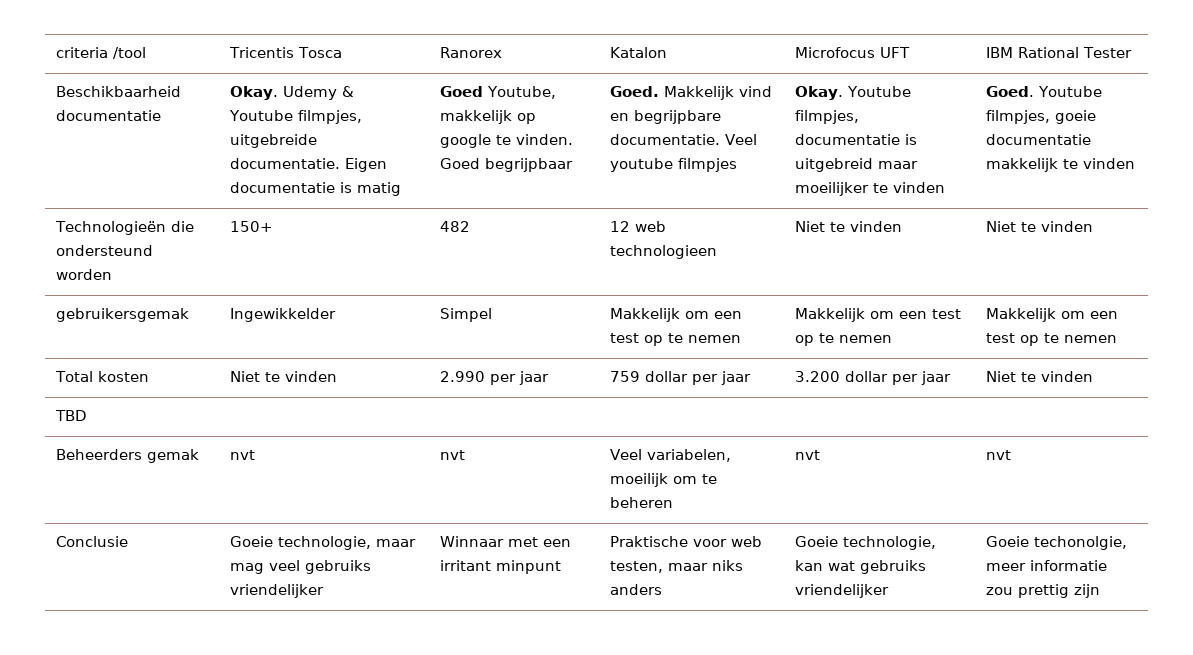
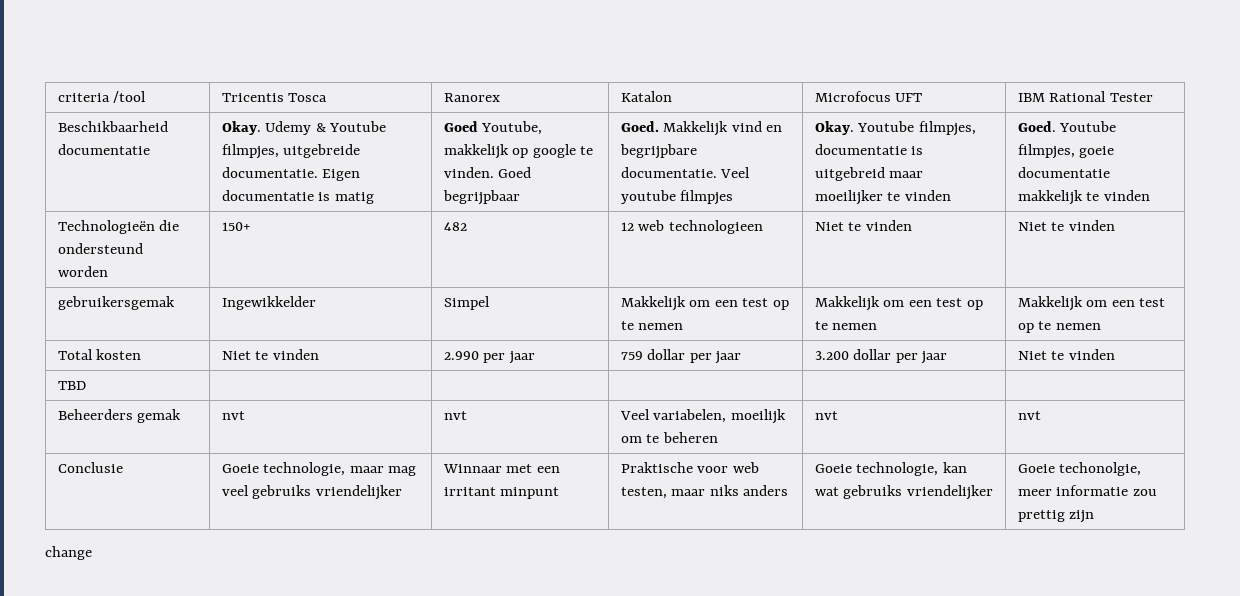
+ change

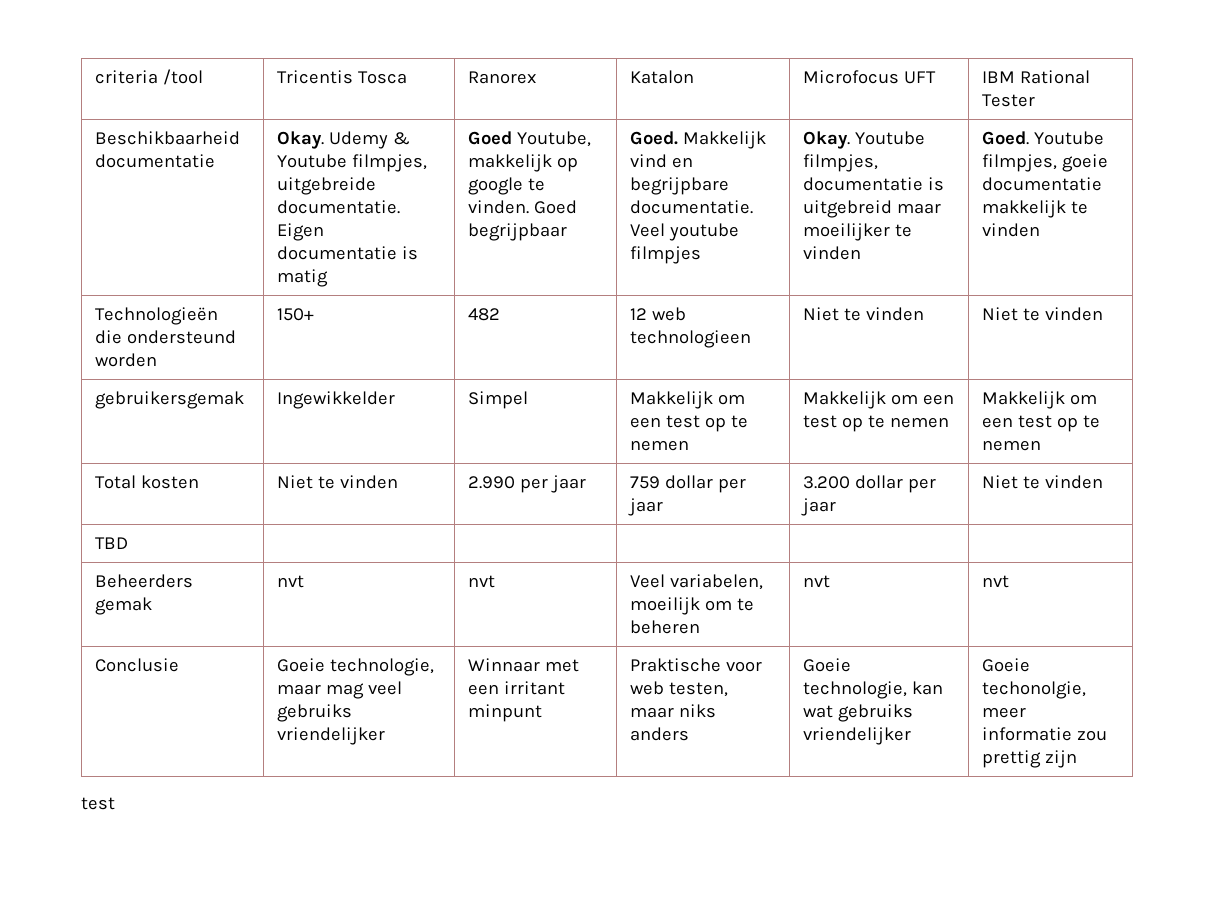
  Conclusie | Goeie technologie, maar mag veel gebruiks vriendelijker | Winnaar met een irritant minpunt | Praktische voor web testen, maar niks anders | Goeie technologie, kan wat gebruiks vriendelijker | Goeie techonolgie, meer informatie zou prettig zijn
- change
+ test

